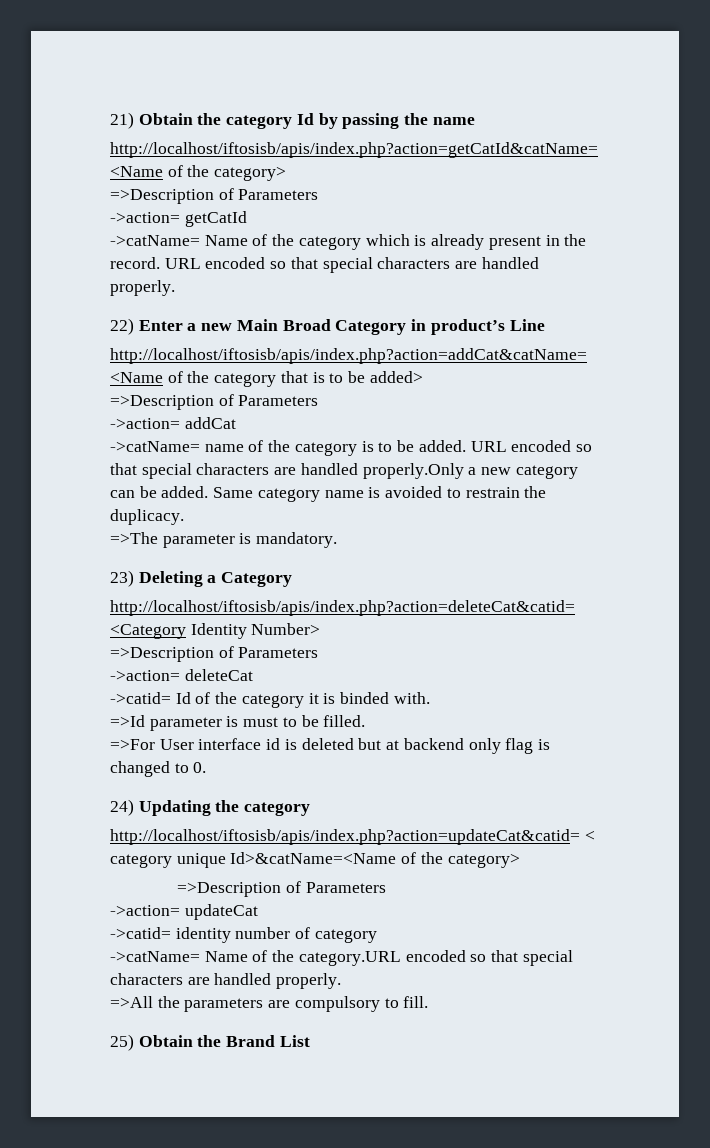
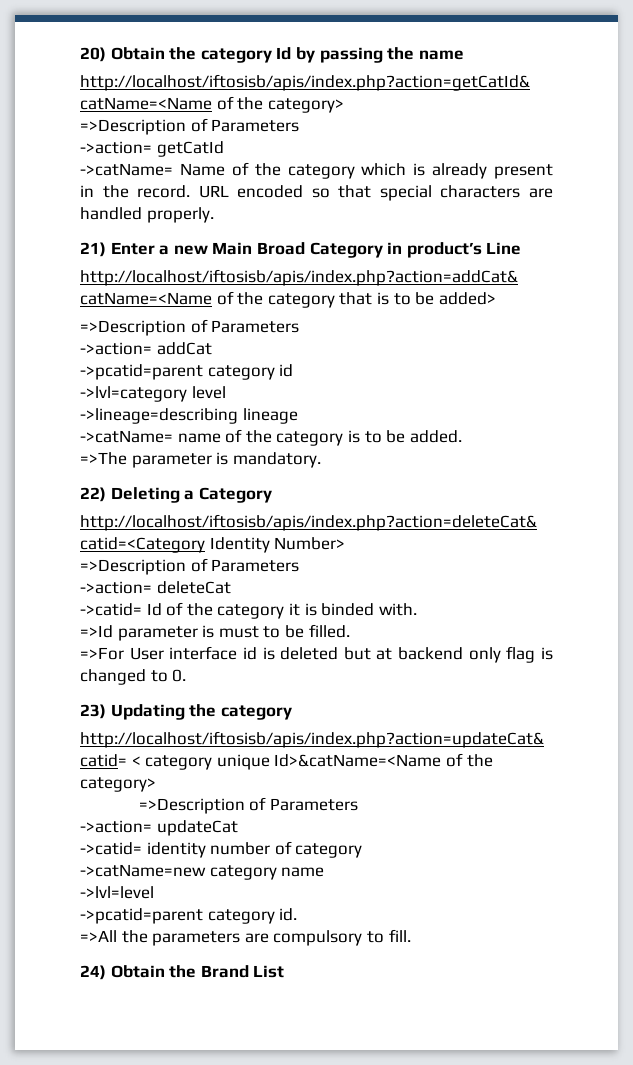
- 21) Obtain the category Id by passing the name
+ 20) Obtain the category Id by passing the name
- 22) Enter a new Main Broad Category in product’s Line
+ 21) Enter a new Main Broad Category in product’s Line
+ ->pcatid=parent category id
+ ->lvl=category level
+ ->lineage=describing lineage
- URL encoded so that special characters are handled properly.Only a new category can be added. Same category name is avoided to restrain the duplicacy.
- 23) Deleting a Category
+ 22) Deleting a Category
- 24) Updating the category
+ 23) Updating the category
- ->catName= Name of the category.URL encoded so that special characters are handled properly.
+ ->catName=new category name
+ ->lvl=level
+ ->pcatid=parent category id.
- 25) Obtain the Brand List
+ 24) Obtain the Brand List

